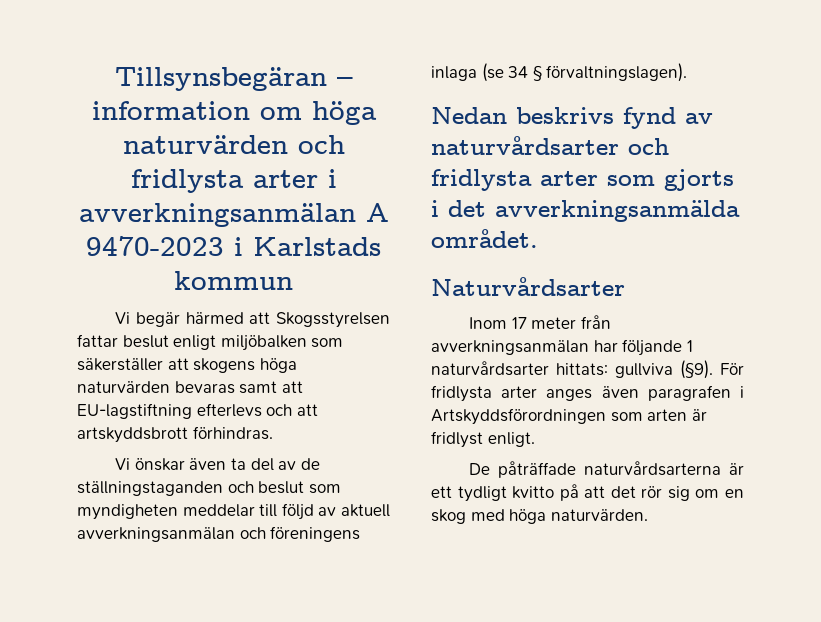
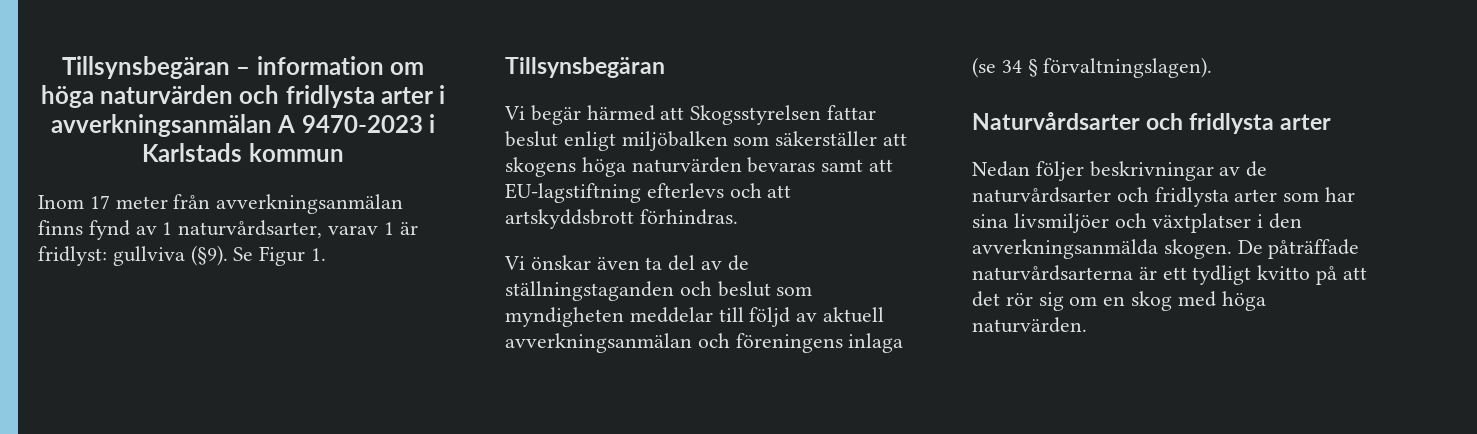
+ Inom 17 meter från avverkningsanmälan finns fynd av 1 naturvårdsarter, varav 1 är fridlyst: gullviva (§9). Se Figur 1.
+ Tillsynsbegäran
- Nedan beskrivs fynd av naturvårdsarter och fridlysta arter som gjorts i det avverkningsanmälda området.
- Naturvårdsarter
- Inom 17 meter från avverkningsanmälan har följande 1 naturvårdsarter hittats: gullviva (§9). För fridlysta arter anges även paragrafen i Artskyddsförordningen som arten är fridlyst enligt.
- De påträffade naturvårdsarterna är ett tydligt kvitto på att det rör sig om en skog med höga naturvärden.
+ Naturvårdsarter och fridlysta arter
+ Nedan följer beskrivningar av de naturvårdsarter och fridlysta arter som har sina livsmiljöer och växtplatser i den avverkningsanmälda skogen. De påträffade naturvårdsarterna är ett tydligt kvitto på att det rör sig om en skog med höga naturvärden.

